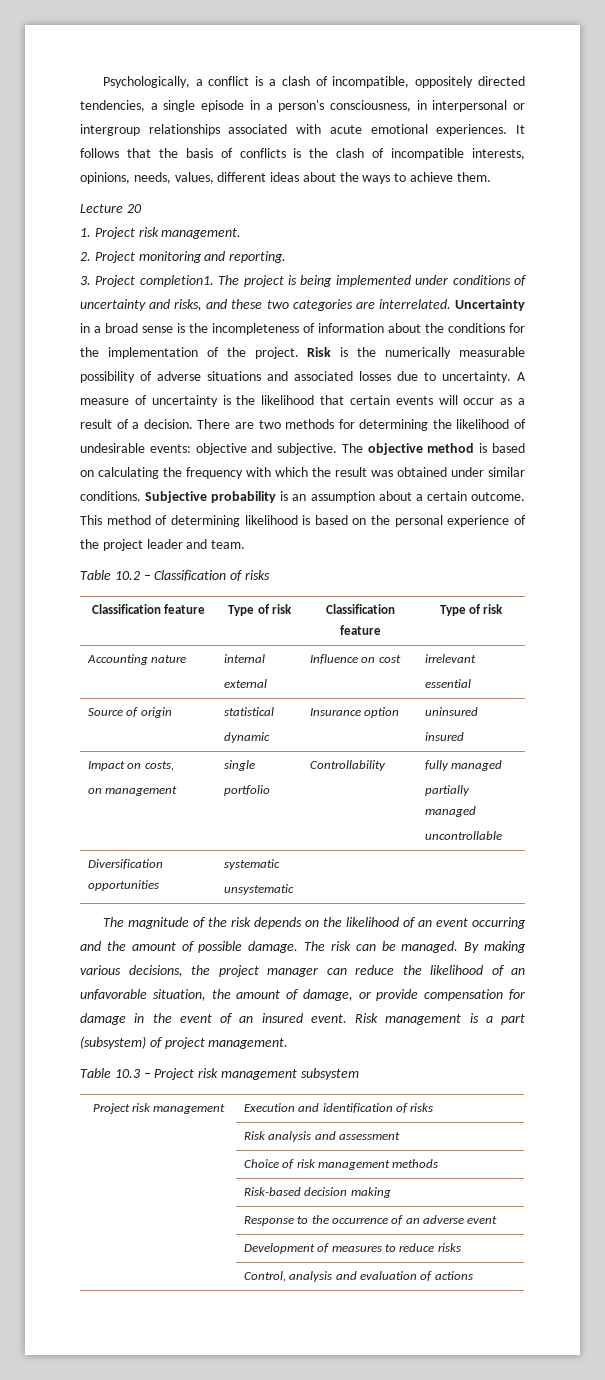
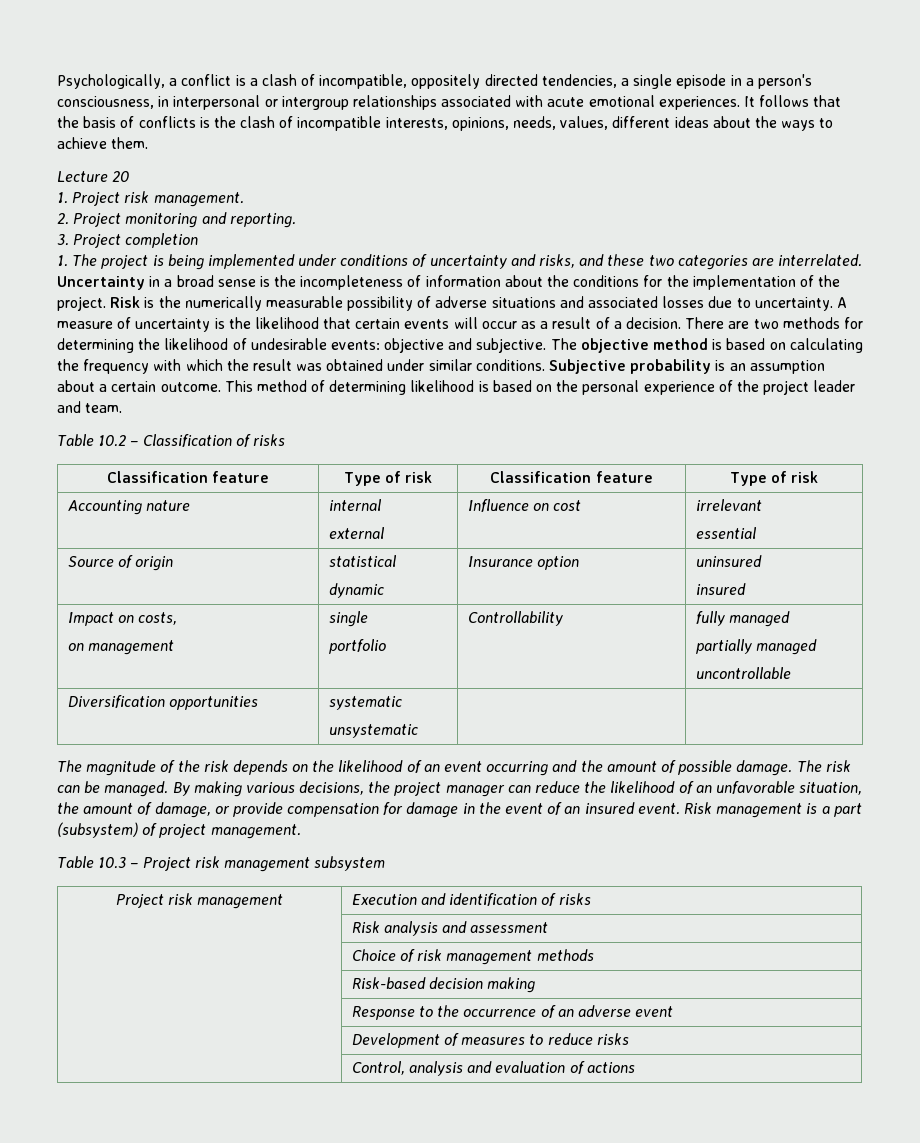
- 3. Project completion1. The project is being implemented under conditions of uncertainty and risks, and these two categories are interrelated.
+ 3. Project completion
+ 1. The project is being implemented under conditions of uncertainty and risks, and these two categories are interrelated.

